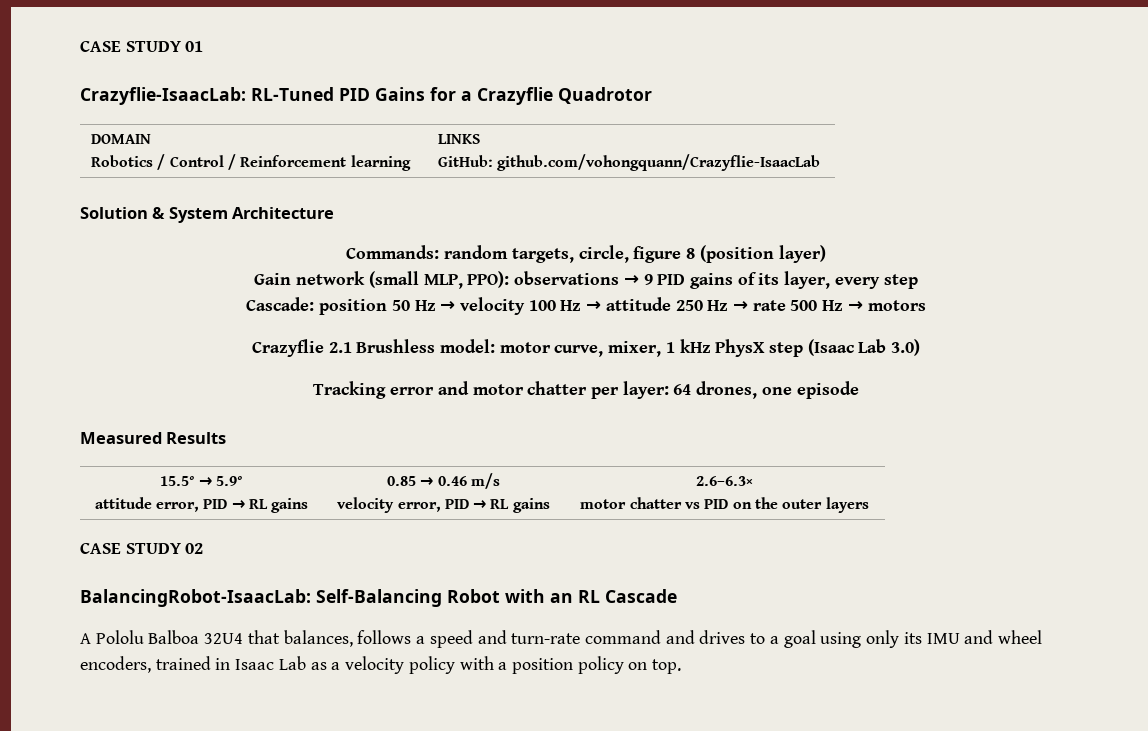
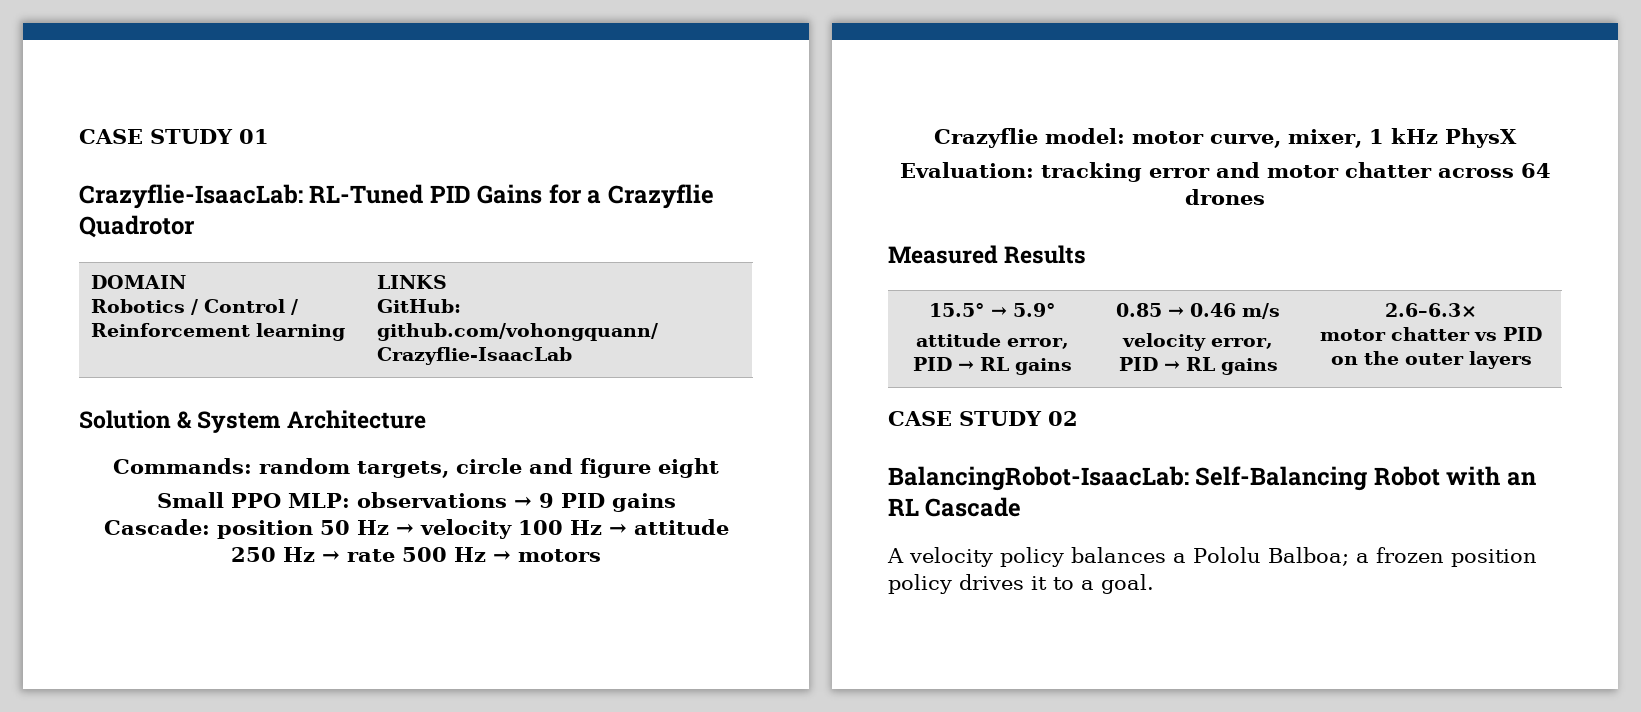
- Commands: random targets, circle, figure 8 (position layer)
- Gain network (small MLP, PPO): observations → 9 PID gains of its layer, every step
+ Commands: random targets, circle and figure eight
+ Small PPO MLP: observations → 9 PID gains
- Crazyflie 2.1 Brushless model: motor curve, mixer, 1 kHz PhysX step (Isaac Lab 3.0)
- Tracking error and motor chatter per layer: 64 drones, one episode
+ Crazyflie model: motor curve, mixer, 1 kHz PhysX
+ Evaluation: tracking error and motor chatter across 64 drones
- A Pololu Balboa 32U4 that balances, follows a speed and turn-rate command and drives to a goal using only its IMU and wheel encoders, trained in Isaac Lab as a velocity policy with a position policy on top.
+ A velocity policy balances a Pololu Balboa; a frozen position policy drives it to a goal.

